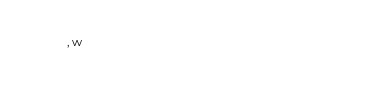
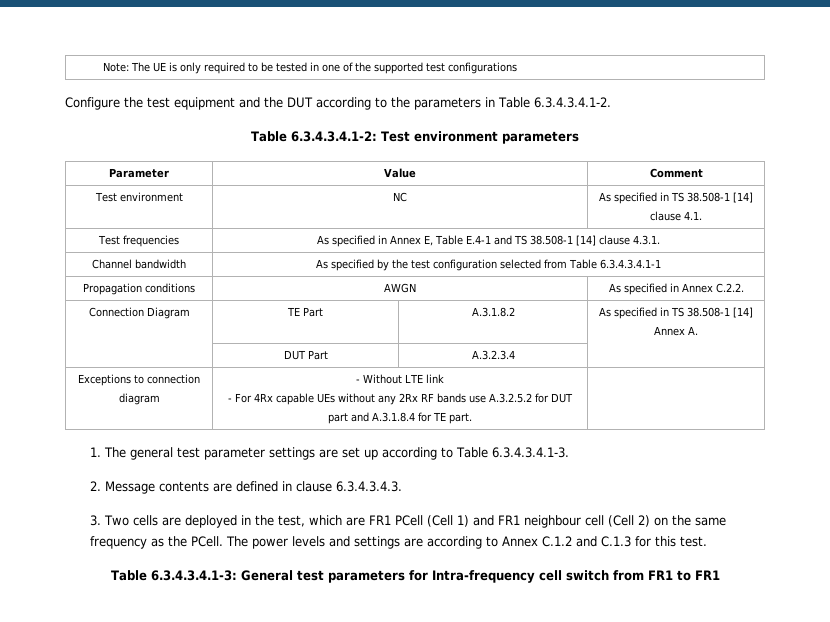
- , w
+ Note: The UE is only required to be tested in one of the supported test configurations
+ Configure the test equipment and the DUT according to the parameters in Table 6.3.4.3.4.1-2.
+ Table 6.3.4.3.4.1-2: Test environment parameters
+ Parameter | Value | Comment
+ Test environment | NC | As specified in TS 38.508-1 [14] clause 4.1.
+ Test frequencies | As specified in Annex E, Table E.4-1 and TS 38.508-1 [14] clause 4.3.1.
+ Channel bandwidth | As specified by the test configuration selected from Table 6.3.4.3.4.1-1
+ Propagation conditions | AWGN | As specified in Annex C.2.2.
+ Connection Diagram | TE Part | A.3.1.8.2 | As specified in TS 38.508-1 [14] Annex A.
+ | DUT Part | A.3.2.3.4 |
+ Exceptions to connection diagram | - Without LTE link
+ - For 4Rx capable UEs without any 2Rx RF bands use A.3.2.5.2 for DUT part and A.3.1.8.4 for TE part. |
+ 1. The general test parameter settings are set up according to Table 6.3.4.3.4.1-3.
+ 2. Message contents are defined in clause 6.3.4.3.4.3.
+ 3. Two cells are deployed in the test, which are FR1 PCell (Cell 1) and FR1 neighbour cell (Cell 2) on the same frequency as the PCell. The power levels and settings are according to Annex C.1.2 and C.1.3 for this test.
+ Table 6.3.4.3.4.1-3: General test parameters for Intra-frequency cell switch from FR1 to FR1

